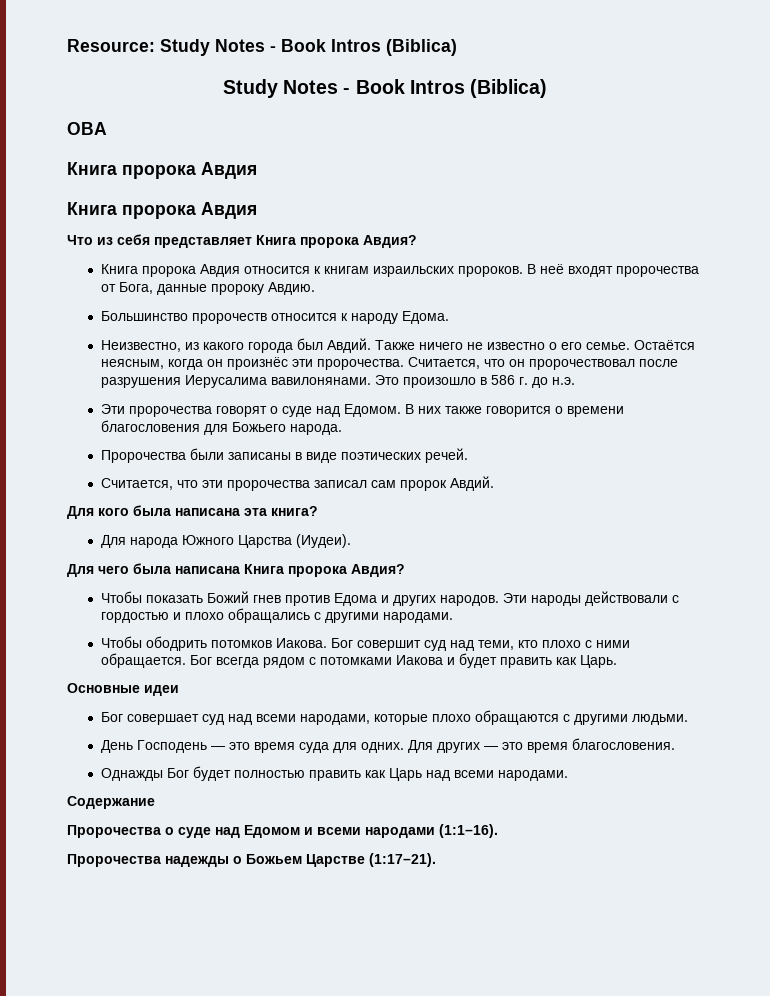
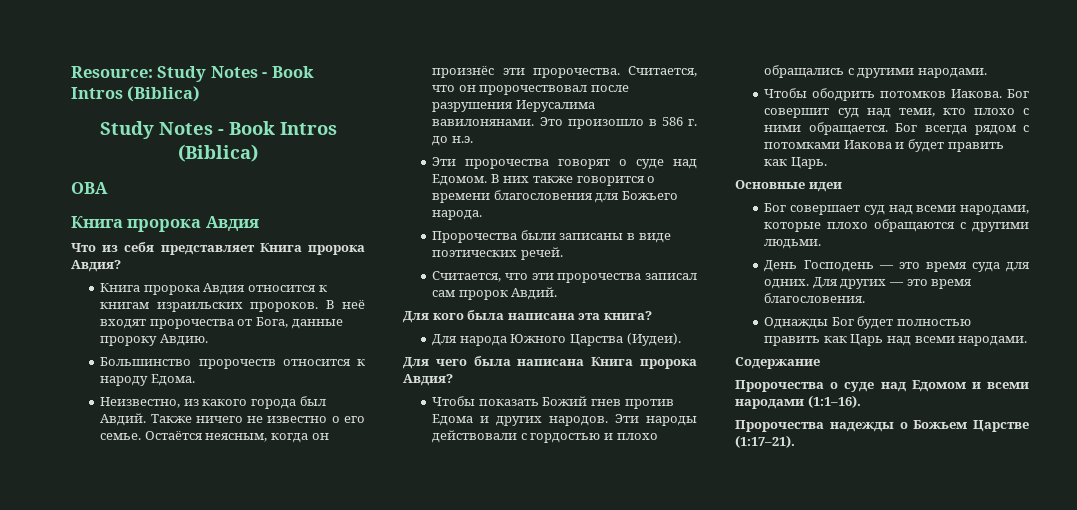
  OBA
- Книга пророка Авдия

